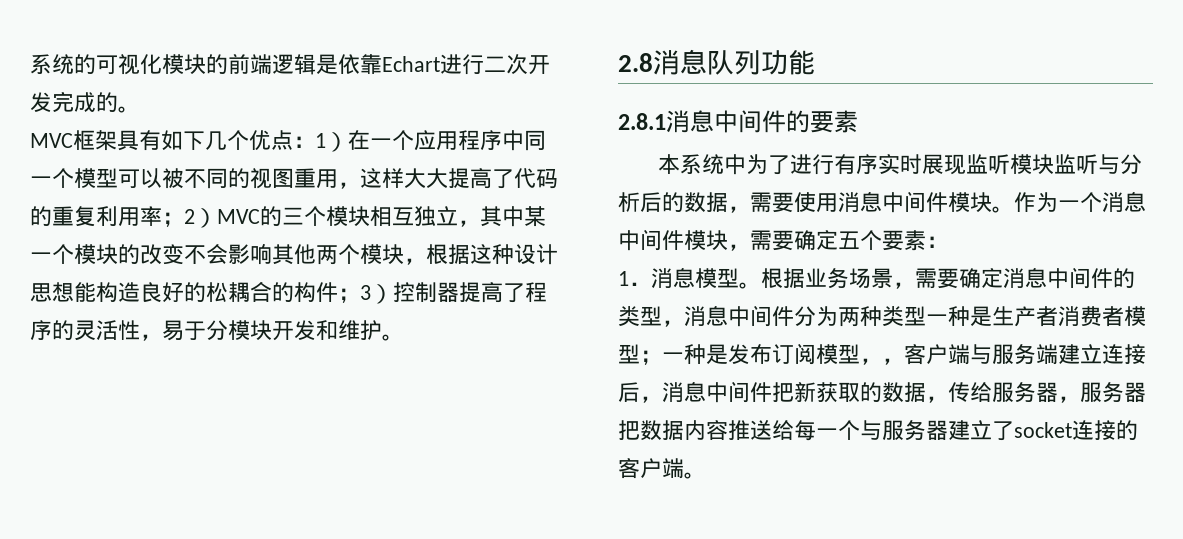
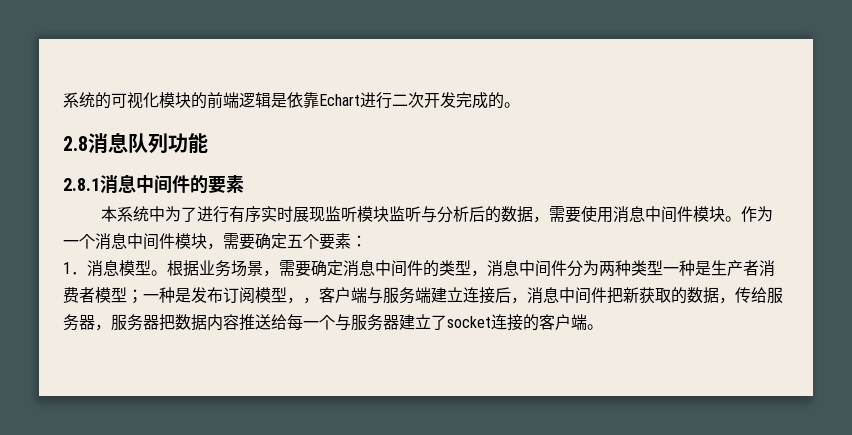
- MVC框架具有如下几个优点：1）在一个应用程序中同一个模型可以被不同的视图重用，这样大大提高了代码的重复利用率；2）MVC的三个模块相互独立，其中某一个模块的改变不会影响其他两个模块，根据这种设计思想能构造良好的松耦合的构件；3）控制器提高了程序的灵活性，易于分模块开发和维护。

